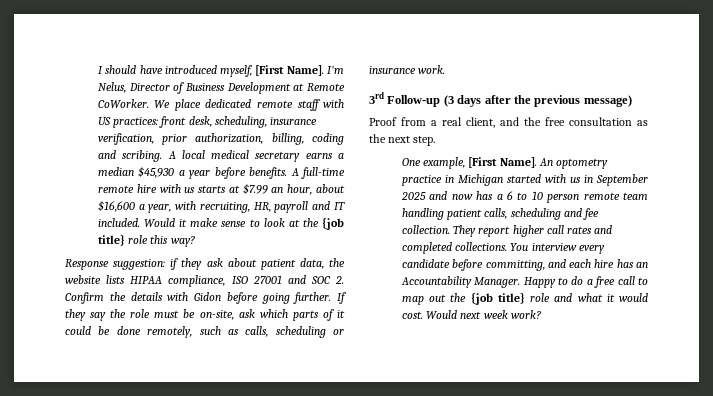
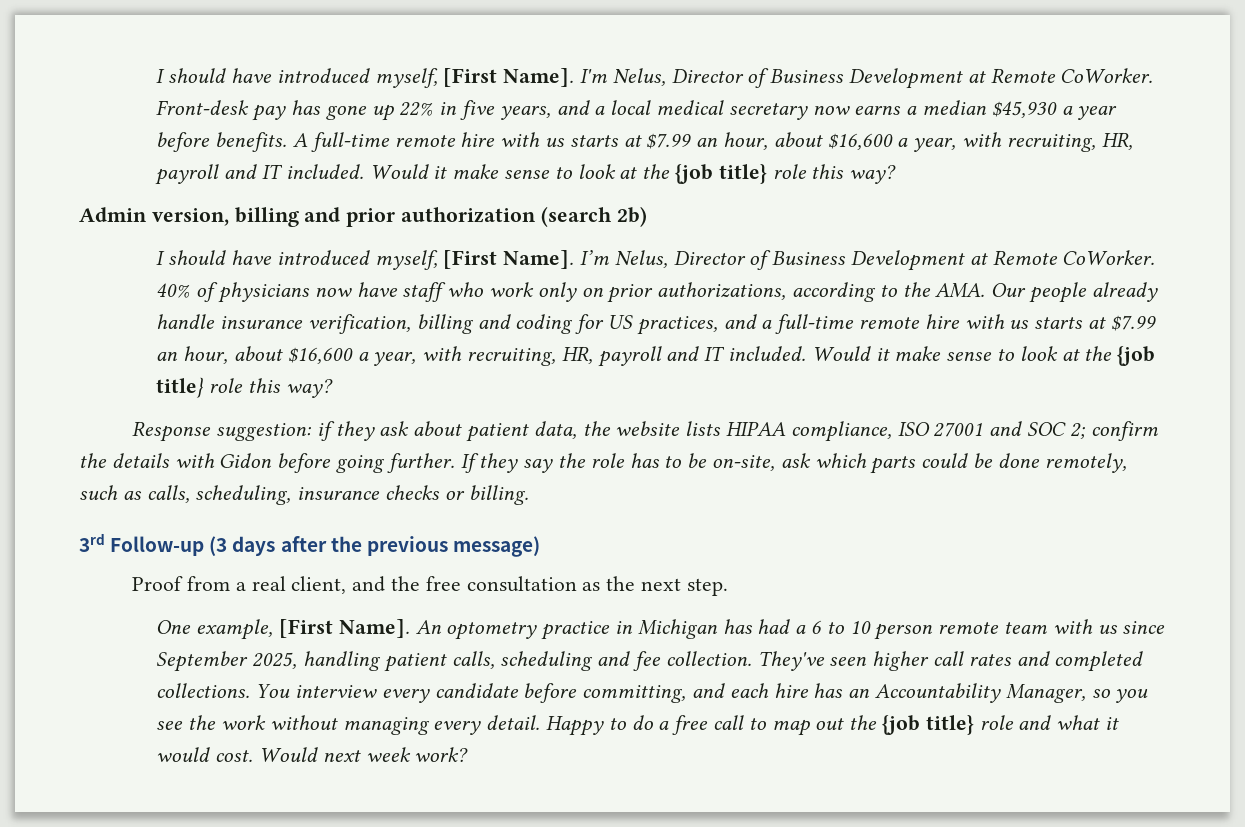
- We place dedicated remote staff with US practices: front desk, scheduling, insurance verification, prior authorization, billing, coding and scribing. A local medical secretary earns a median $45,930 a year before benefits.
+ Front-desk pay has gone up 22% in five years, and a local medical secretary now earns a median $45,930 a year before benefits.
+ Admin version, billing and prior authorization (search 2b)
+ I should have introduced myself, [First Name]. I’m Nelus, Director of Business Development at Remote CoWorker. 40% of physicians now have staff who work only on prior authorizations, according to the AMA. Our people already handle insurance verification, billing and coding for US practices, and a full-time remote hire with us starts at $7.99 an hour, about $16,600 a year, with recruiting, HR, payroll and IT included. Would it make sense to look at the {job title} role this way?
- Response suggestion: if they ask about patient data, the website lists HIPAA compliance, ISO 27001 and SOC 2. Confirm the details with Gidon before going further.
+ Response suggestion: if they ask about patient data, the website lists HIPAA compliance, ISO 27001 and SOC 2; confirm the details with Gidon before going further.
- If they say the role must be on-site, ask which parts of it could be done remotely, such as calls, scheduling or insurance work.
+ If they say the role has to be on-site, ask which parts could be done remotely, such as calls, scheduling, insurance checks or billing.
- An optometry practice in Michigan started with us in September 2025 and now has a 6 to 10 person remote team handling patient calls, scheduling and fee collection.
+ An optometry practice in Michigan has had a 6 to 10 person remote team with us since September 2025, handling patient calls, scheduling and fee collection.
- They report higher call rates and completed collections.
+ They've seen higher call rates and completed collections.
- You interview every candidate before committing, and each hire has an Accountability Manager.
+ You interview every candidate before committing, and each hire has an Accountability Manager, so you see the work without managing every detail.

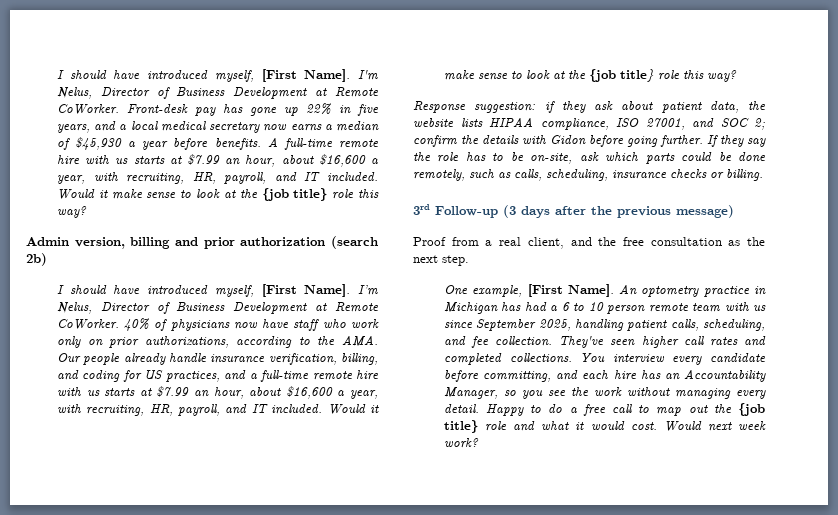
- Front-desk pay has gone up 22% in five years, and a local medical secretary now earns a median $45,930 a year before benefits.
+ Front-desk pay has gone up 22% in five years, and a local medical secretary now earns a median of $45,930 a year before benefits.
- A full-time remote hire with us starts at $7.99 an hour, about $16,600 a year, with recruiting, HR, payroll and IT included.
+ A full-time remote hire with us starts at $7.99 an hour, about $16,600 a year, with recruiting, HR, payroll, and IT included.
- 40% of physicians now have staff who work only on prior authorizations, according to the AMA. Our people already handle insurance verification, billing and coding for US practices, and a full-time remote hire with us starts at $7.99 an hour, about $16,600 a year, with recruiting, HR, payroll and IT included.
+ 40% of physicians now have staff who work only on prior authorizations, according to the AMA. Our people already handle insurance verification, billing, and coding for US practices, and a full-time remote hire with us starts at $7.99 an hour, about $16,600 a year, with recruiting, HR, payroll, and IT included.
- Response suggestion: if they ask about patient data, the website lists HIPAA compliance, ISO 27001 and SOC 2; confirm the details with Gidon before going further.
+ Response suggestion: if they ask about patient data, the website lists HIPAA compliance, ISO 27001, and SOC 2; confirm the details with Gidon before going further.
- An optometry practice in Michigan has had a 6 to 10 person remote team with us since September 2025, handling patient calls, scheduling and fee collection.
+ An optometry practice in Michigan has had a 6 to 10 person remote team with us since September 2025, handling patient calls, scheduling, and fee collection.

